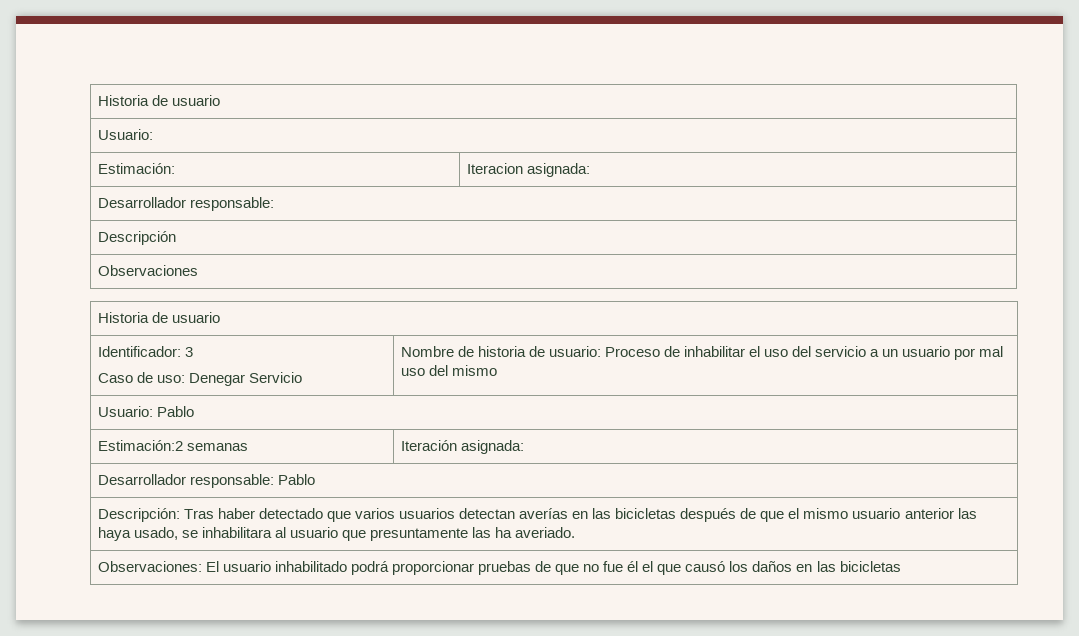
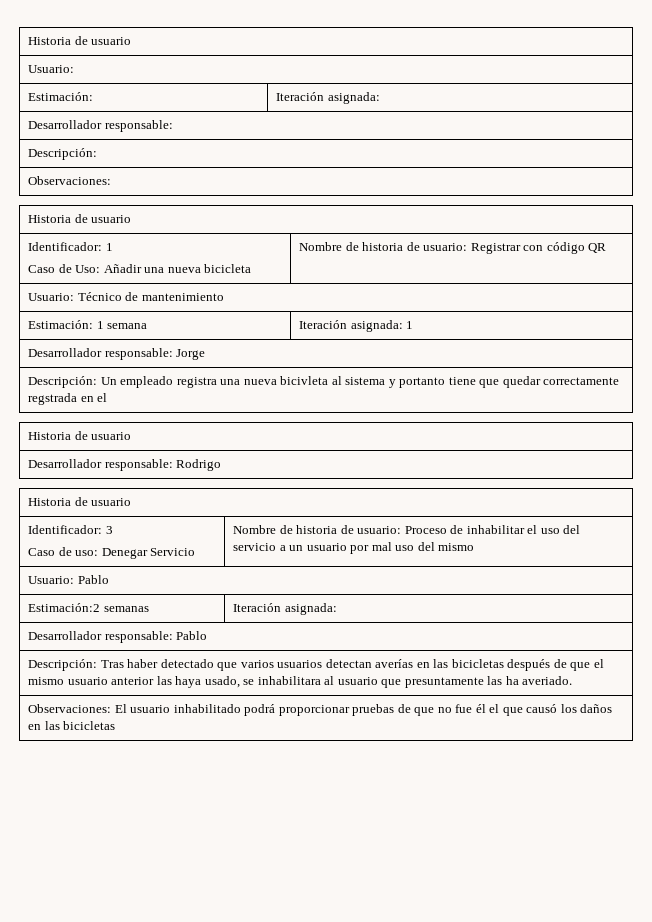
- Estimación: | Iteracion asignada:
+ Estimación: | Iteración asignada:
  Desarrollador responsable:
- Descripción
- Observaciones
+ Descripción:
+ Observaciones:
+ Historia de usuario
+ Identificador: 1
+ Caso de Uso: Añadir una nueva bicicleta | Nombre de historia de usuario: Registrar con código QR
+ Usuario: Técnico de mantenimiento
+ Estimación: 1 semana | Iteración asignada: 1
+ Desarrollador responsable: Jorge
+ Descripción: Un empleado registra una nueva bicivleta al sistema y portanto tiene que quedar correctamente regstrada en el
+ Historia de usuario
+ Desarrollador responsable: Rodrigo

